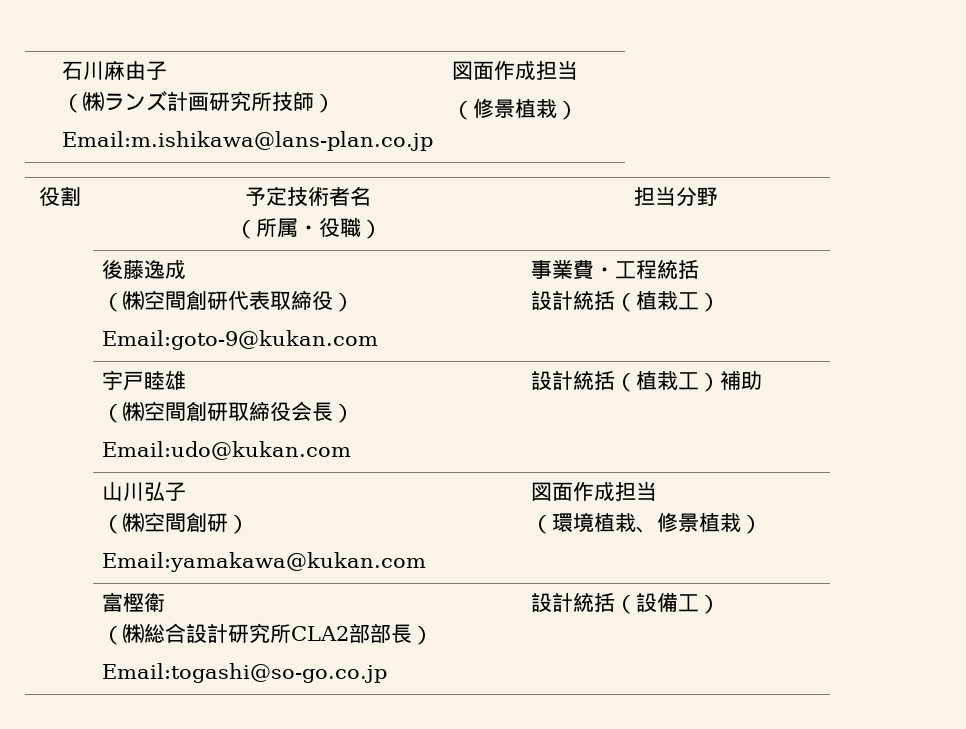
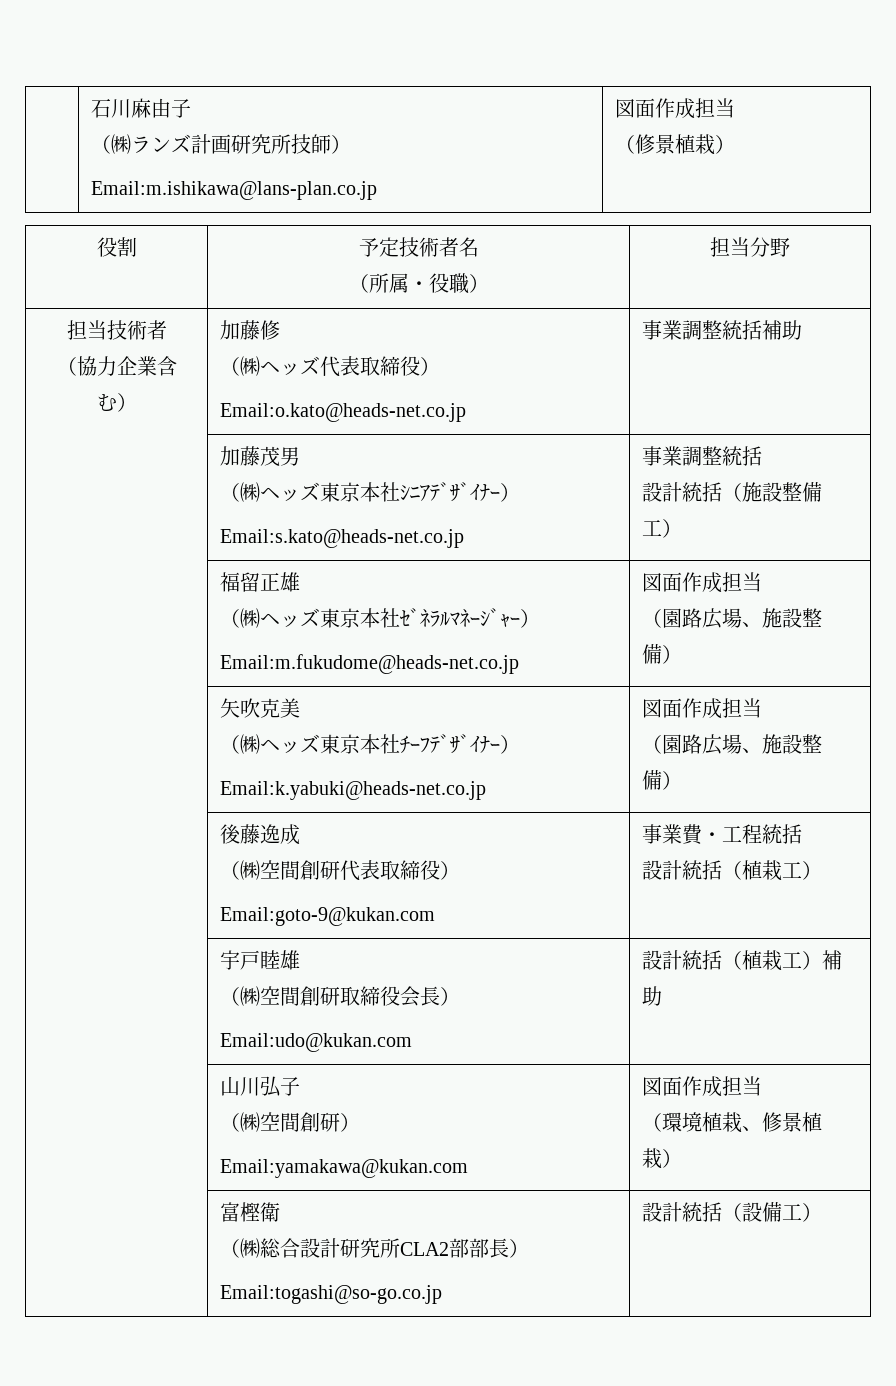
+ 担当技術者
+ （協力企業含む） | 加藤修
+ （㈱ヘッズ代表取締役）
+ Email:o.kato@heads-net.co.jp | 事業調整統括補助
+ | 加藤茂男
+ （㈱ヘッズ東京本社ｼﾆｱﾃﾞｻﾞｲﾅｰ）
+ Email:s.kato@heads-net.co.jp | 事業調整統括
+ 設計統括（施設整備工）
+ | 福留正雄
+ （㈱ヘッズ東京本社ｾﾞﾈﾗﾙﾏﾈｰｼﾞｬｰ）
+ Email:m.fukudome@heads-net.co.jp | 図面作成担当
+ （園路広場、施設整備）
+ | 矢吹克美
+ （㈱ヘッズ東京本社ﾁｰﾌﾃﾞｻﾞｲﾅｰ）
+ Email:k.yabuki@heads-net.co.jp | 図面作成担当
+ （園路広場、施設整備）

